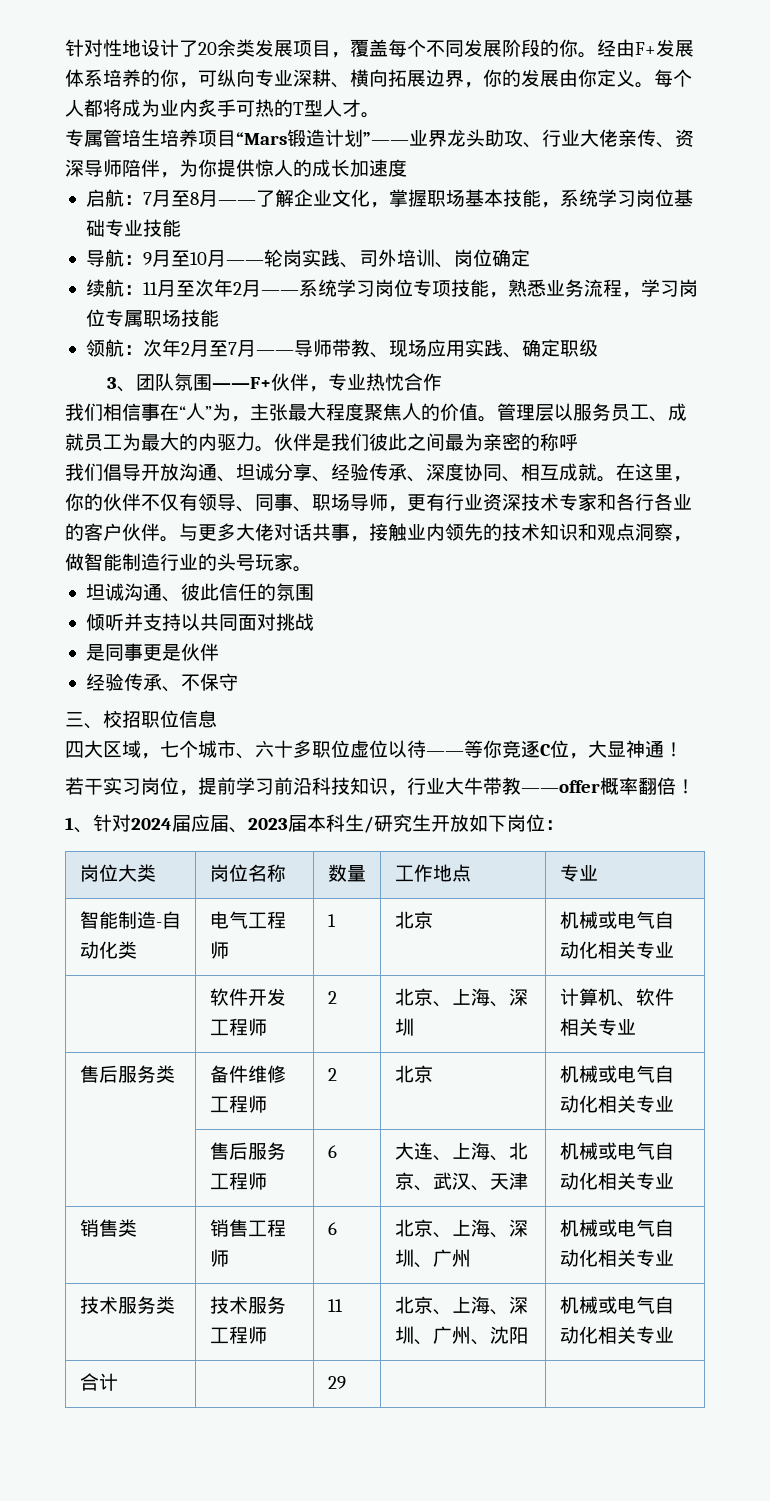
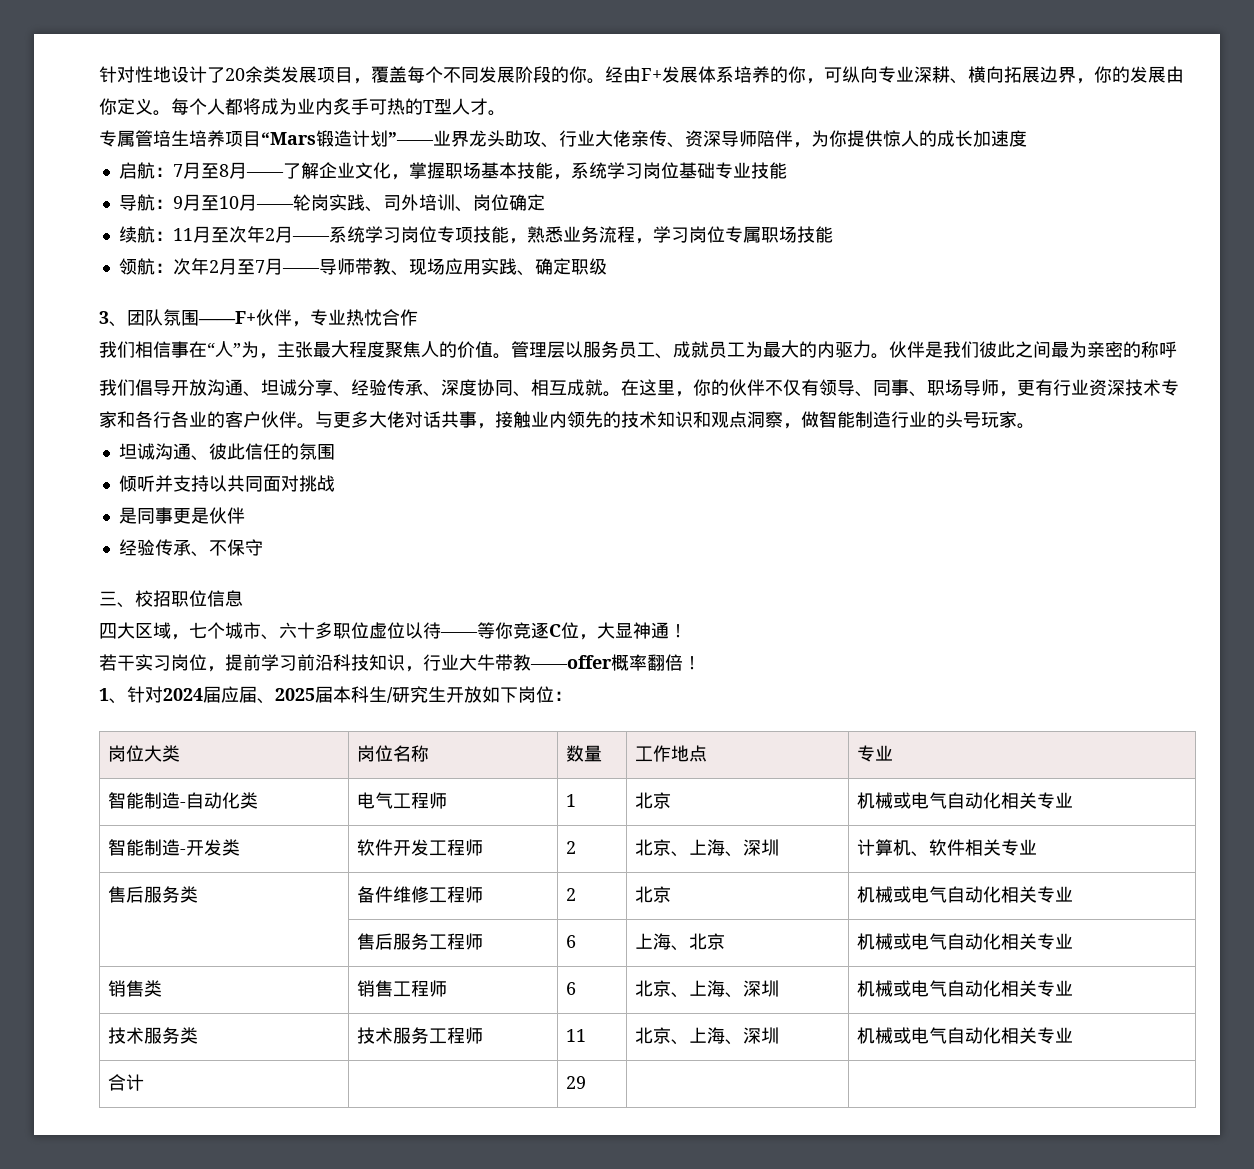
- 1、针对2024届应届、2023届本科生/研究生开放如下岗位：
+ 1、针对2024届应届、2025届本科生/研究生开放如下岗位：
- | 软件开发工程师 | 2 | 北京、上海、深圳 | 计算机、软件相关专业
+ 智能制造-开发类 | 软件开发工程师 | 2 | 北京、上海、深圳 | 计算机、软件相关专业
- | 售后服务工程师 | 6 | 大连、上海、北京、武汉、天津 | 机械或电气自动化相关专业
+ | 售后服务工程师 | 6 | 上海、北京 | 机械或电气自动化相关专业
- 销售类 | 销售工程师 | 6 | 北京、上海、深圳、广州 | 机械或电气自动化相关专业
+ 销售类 | 销售工程师 | 6 | 北京、上海、深圳 | 机械或电气自动化相关专业
- 技术服务类 | 技术服务工程师 | 11 | 北京、上海、深圳、广州、沈阳 | 机械或电气自动化相关专业
+ 技术服务类 | 技术服务工程师 | 11 | 北京、上海、深圳 | 机械或电气自动化相关专业

